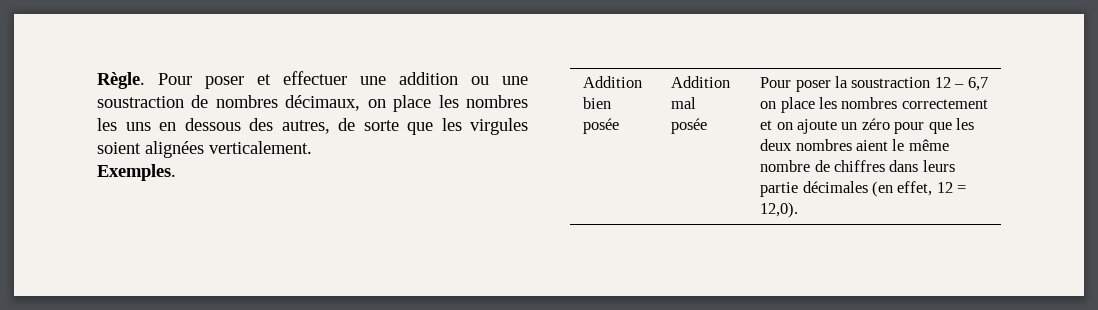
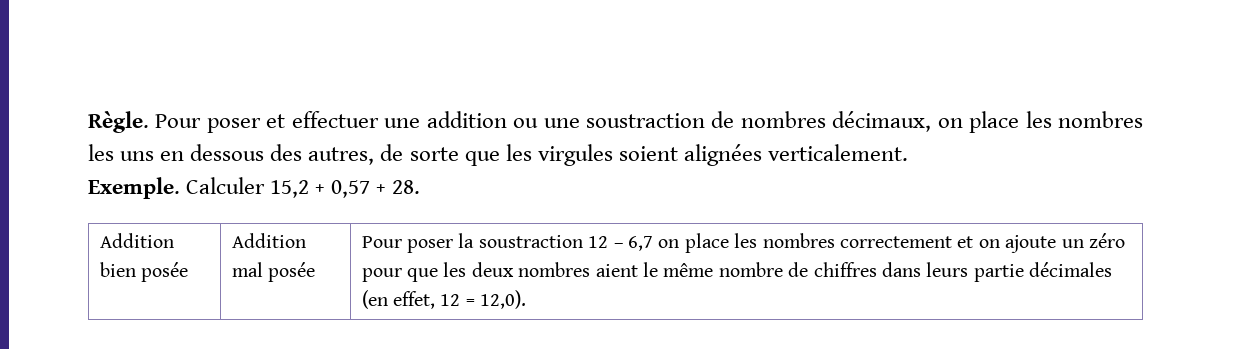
- Exemples.
+ Exemple. Calculer 15,2 + 0,57 + 28.

